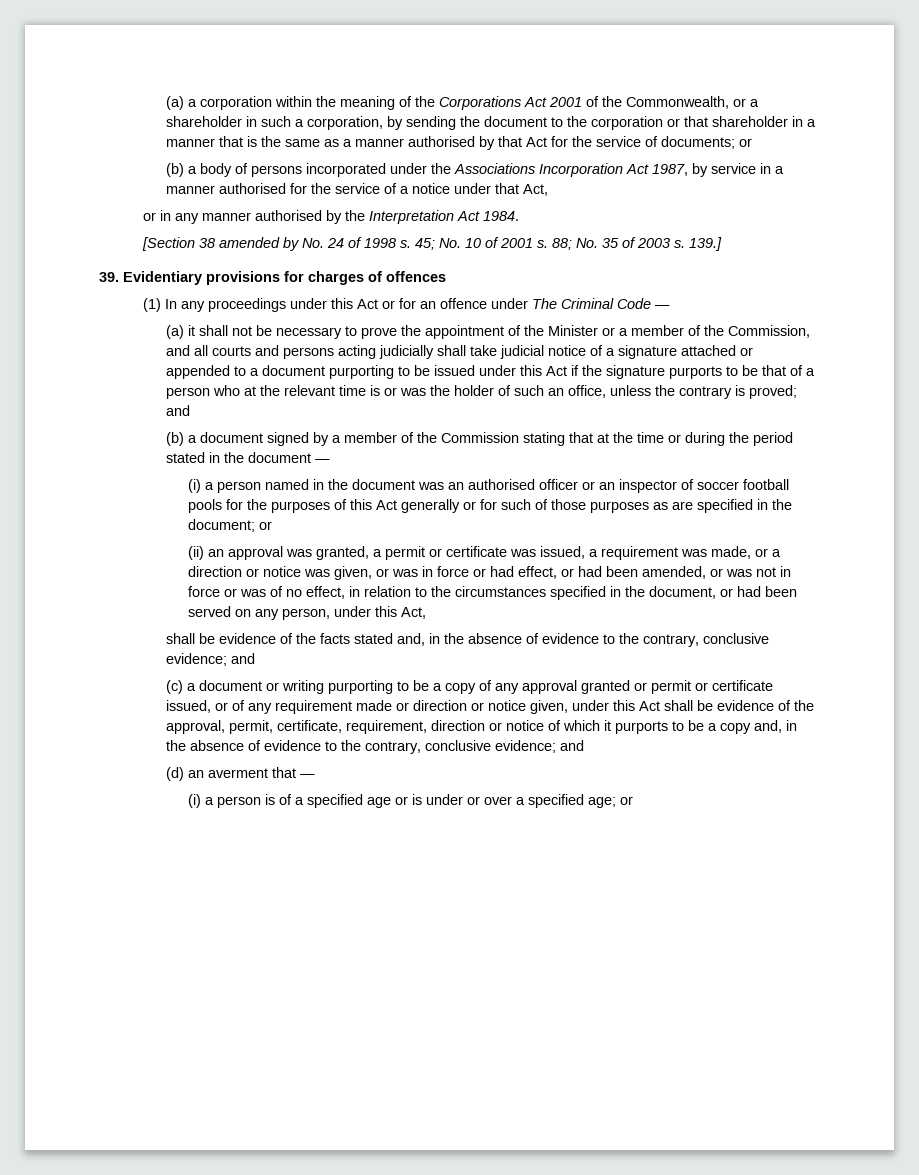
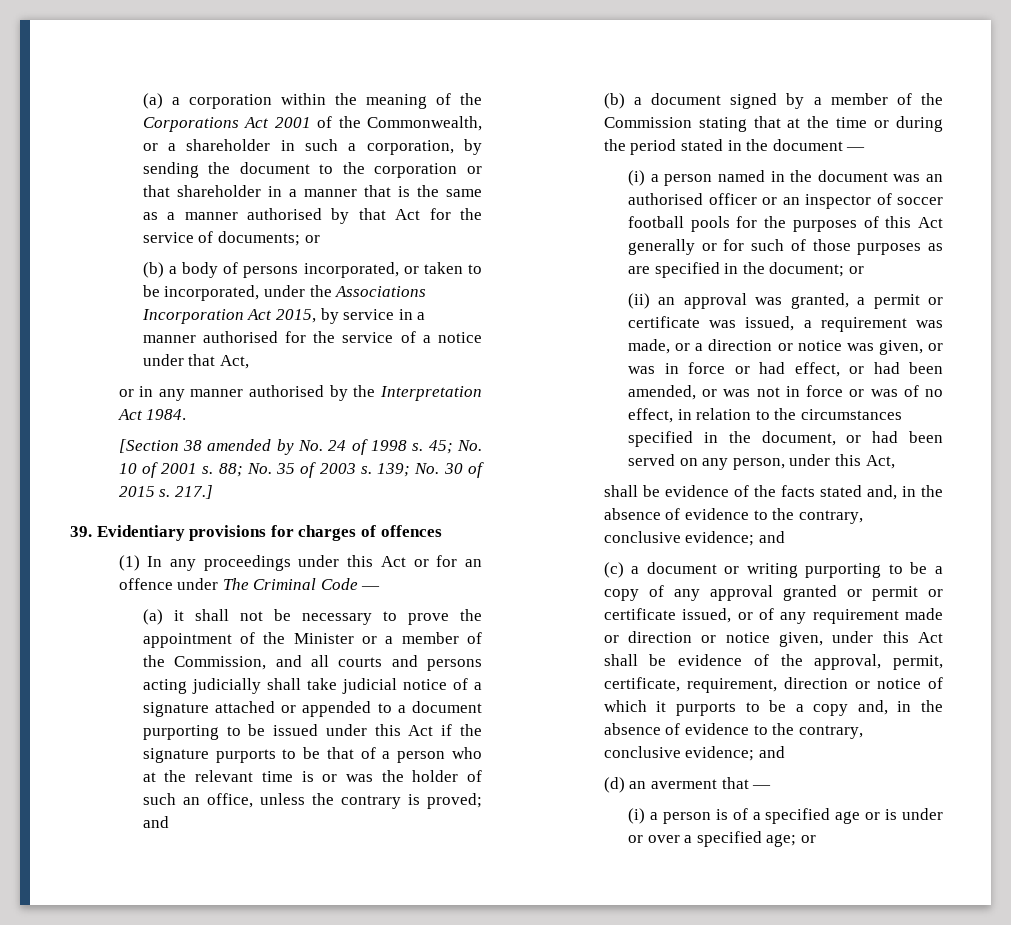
- (b) a body of persons incorporated under the Associations Incorporation Act 1987, by service in a manner authorised for the service of a notice under that Act,
+ (b) a body of persons incorporated, or taken to be incorporated, under the Associations Incorporation Act 2015, by service in a manner authorised for the service of a notice under that Act,
- 139.]
+ 139; No. 30 of 2015 s. 217.]

